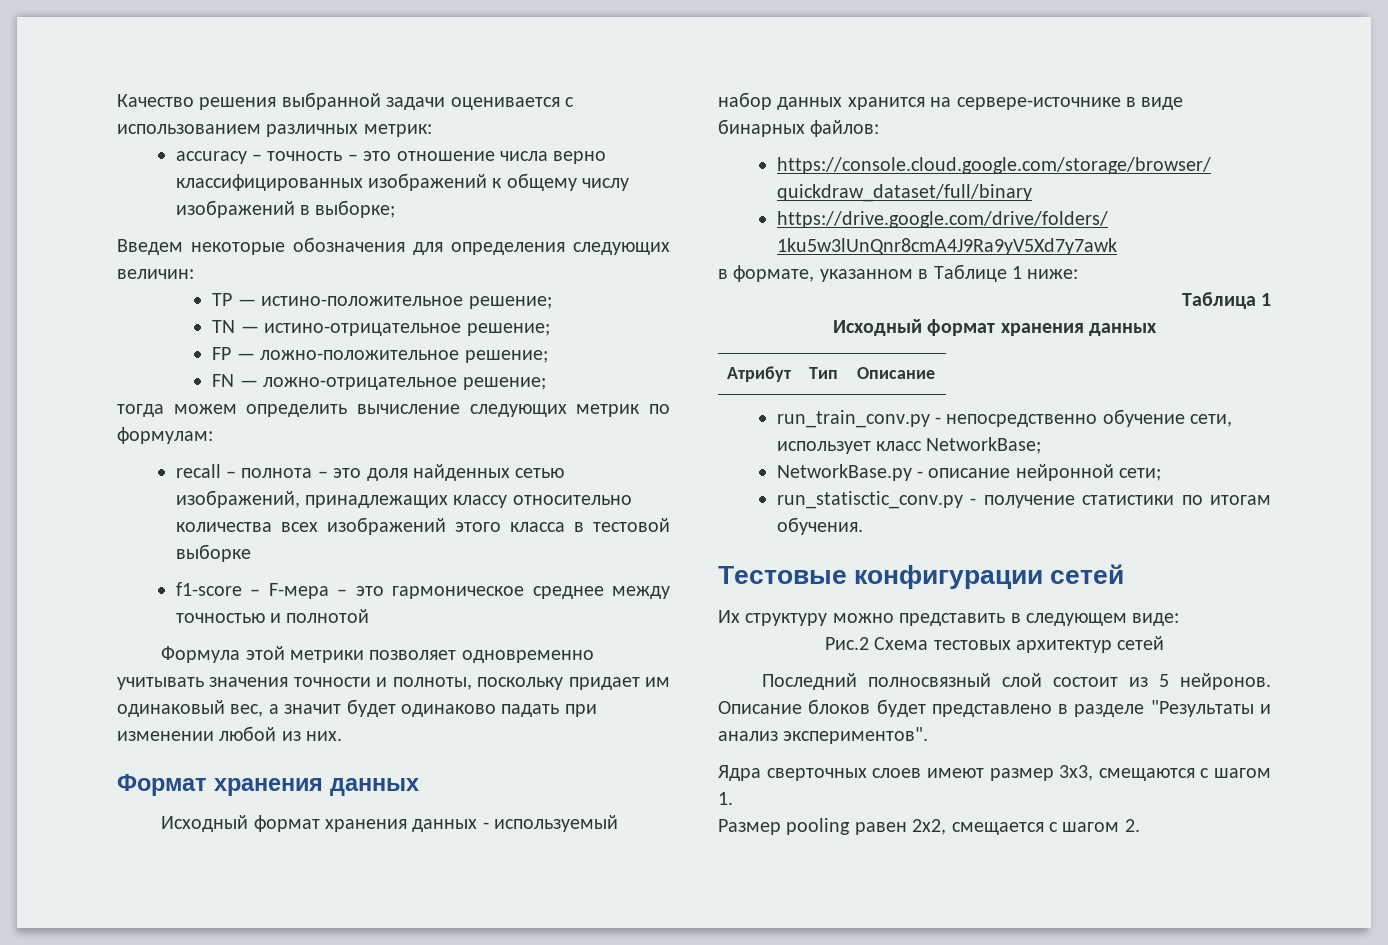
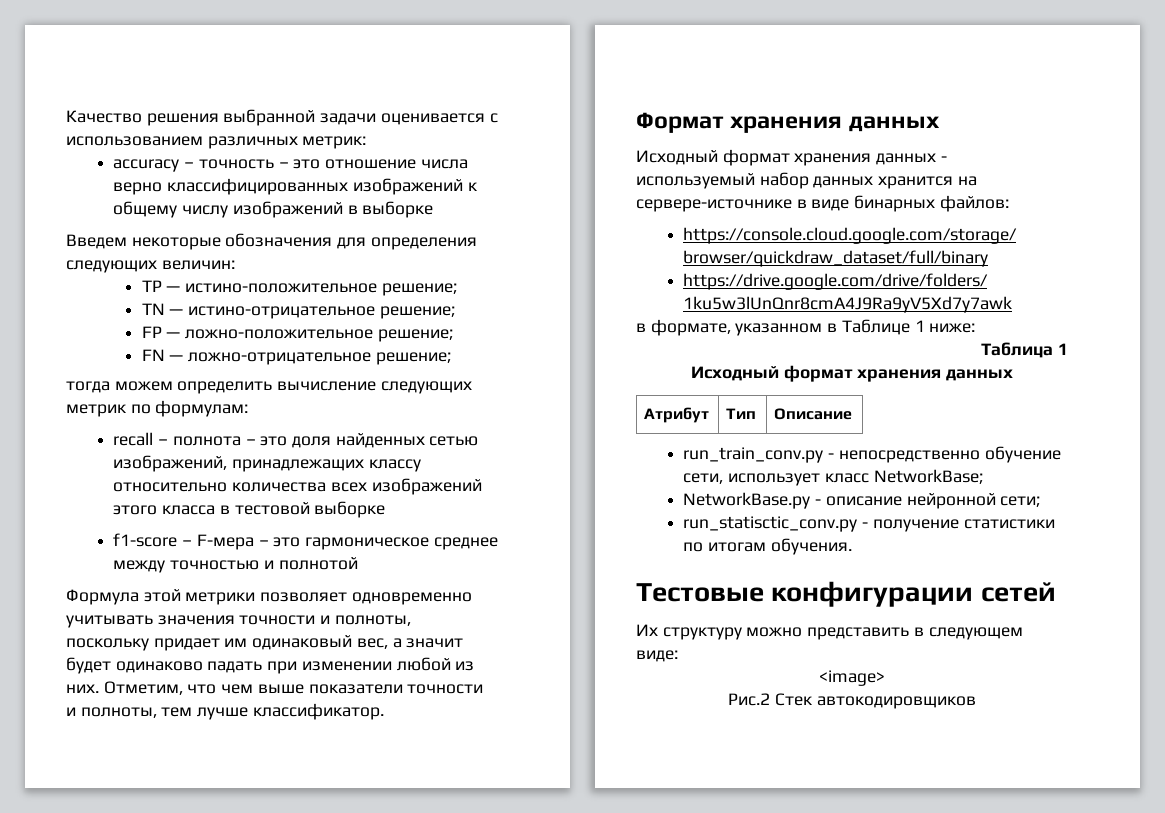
- accuracy – точность – это отношение числа верно классифицированных изображений к общему числу изображений в выборке;
+ accuracy – точность – это отношение числа верно классифицированных изображений к общему числу изображений в выборке
+ Отметим, что чем выше показатели точности и полноты, тем лучше классификатор.
+ <image>
- Рис.2 Схема тестовых архитектур сетей
- Последний полносвязный слой состоит из 5 нейронов. Описание блоков будет представлено в разделе "Результаты и анализ экспериментов".
- Ядра сверточных слоев имеют размер 3x3, смещаются с шагом 1.
- Размер pooling равен 2x2, смещается с шагом 2.
+ Рис.2 Стек автокодировщиков

